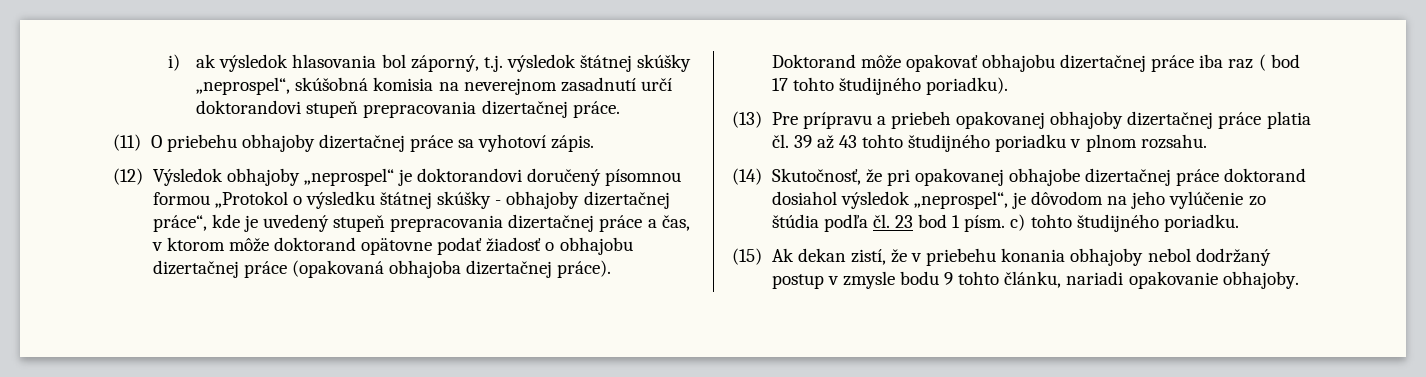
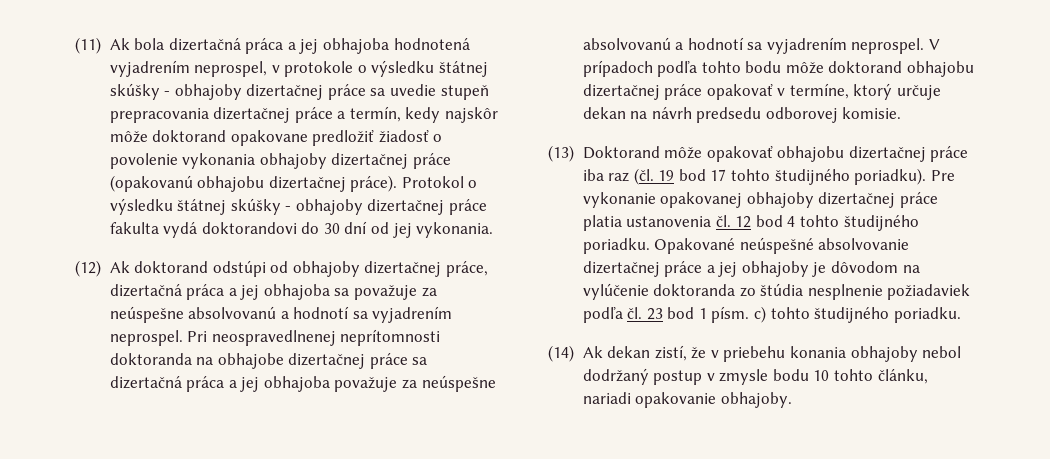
- i) ak výsledok hlasovania bol záporný, t.j. výsledok štátnej skúšky „neprospel“, skúšobná komisia na neverejnom zasadnutí určí doktorandovi stupeň prepracovania dizertačnej práce.
- (11) O priebehu obhajoby dizertačnej práce sa vyhotoví zápis.
- (12) Výsledok obhajoby „neprospel“ je doktorandovi doručený písomnou formou „Protokol o výsledku štátnej skúšky - obhajoby dizertačnej práce“, kde je uvedený stupeň prepracovania dizertačnej práce a čas, v ktorom môže doktorand opätovne podať žiadosť o obhajobu dizertačnej práce (opakovaná obhajoba dizertačnej práce). Doktorand môže opakovať obhajobu dizertačnej práce iba raz ( bod 17 tohto študijného poriadku).
- (13) Pre prípravu a priebeh opakovanej obhajoby dizertačnej práce platia čl. 39 až 43 tohto študijného poriadku v plnom rozsahu.
- (14) Skutočnosť, že pri opakovanej obhajobe dizertačnej práce doktorand dosiahol výsledok „neprospel“, je dôvodom na jeho vylúčenie zo štúdia podľa čl. 23 bod 1 písm. c) tohto študijného poriadku.
+ (11) Ak bola dizertačná práca a jej obhajoba hodnotená vyjadrením neprospel, v protokole o výsledku štátnej skúšky - obhajoby dizertačnej práce sa uvedie stupeň prepracovania dizertačnej práce a termín, kedy najskôr môže doktorand opakovane predložiť žiadosť o povolenie vykonania obhajoby dizertačnej práce (opakovanú obhajobu dizertačnej práce). Protokol o výsledku štátnej skúšky - obhajoby dizertačnej práce fakulta vydá doktorandovi do 30 dní od jej vykonania.
+ (12) Ak doktorand odstúpi od obhajoby dizertačnej práce, dizertačná práca a jej obhajoba sa považuje za neúspešne absolvovanú a hodnotí sa vyjadrením neprospel. Pri neospravedlnenej neprítomnosti doktoranda na obhajobe dizertačnej práce sa dizertačná práca a jej obhajoba považuje za neúspešne absolvovanú a hodnotí sa vyjadrením neprospel. V prípadoch podľa tohto bodu môže doktorand obhajobu dizertačnej práce opakovať v termíne, ktorý určuje dekan na návrh predsedu odborovej komisie.
+ (13) Doktorand môže opakovať obhajobu dizertačnej práce iba raz (čl. 19 bod 17 tohto študijného poriadku). Pre vykonanie opakovanej obhajoby dizertačnej práce platia ustanovenia čl. 12 bod 4 tohto študijného poriadku. Opakované neúspešné absolvovanie dizertačnej práce a jej obhajoby je dôvodom na vylúčenie doktoranda zo štúdia nesplnenie požiadaviek podľa čl. 23 bod 1 písm. c) tohto študijného poriadku.
- (15) Ak dekan zistí, že v priebehu konania obhajoby nebol dodržaný postup v zmysle bodu 9 tohto článku, nariadi opakovanie obhajoby.
+ (14) Ak dekan zistí, že v priebehu konania obhajoby nebol dodržaný postup v zmysle bodu 10 tohto článku, nariadi opakovanie obhajoby.

